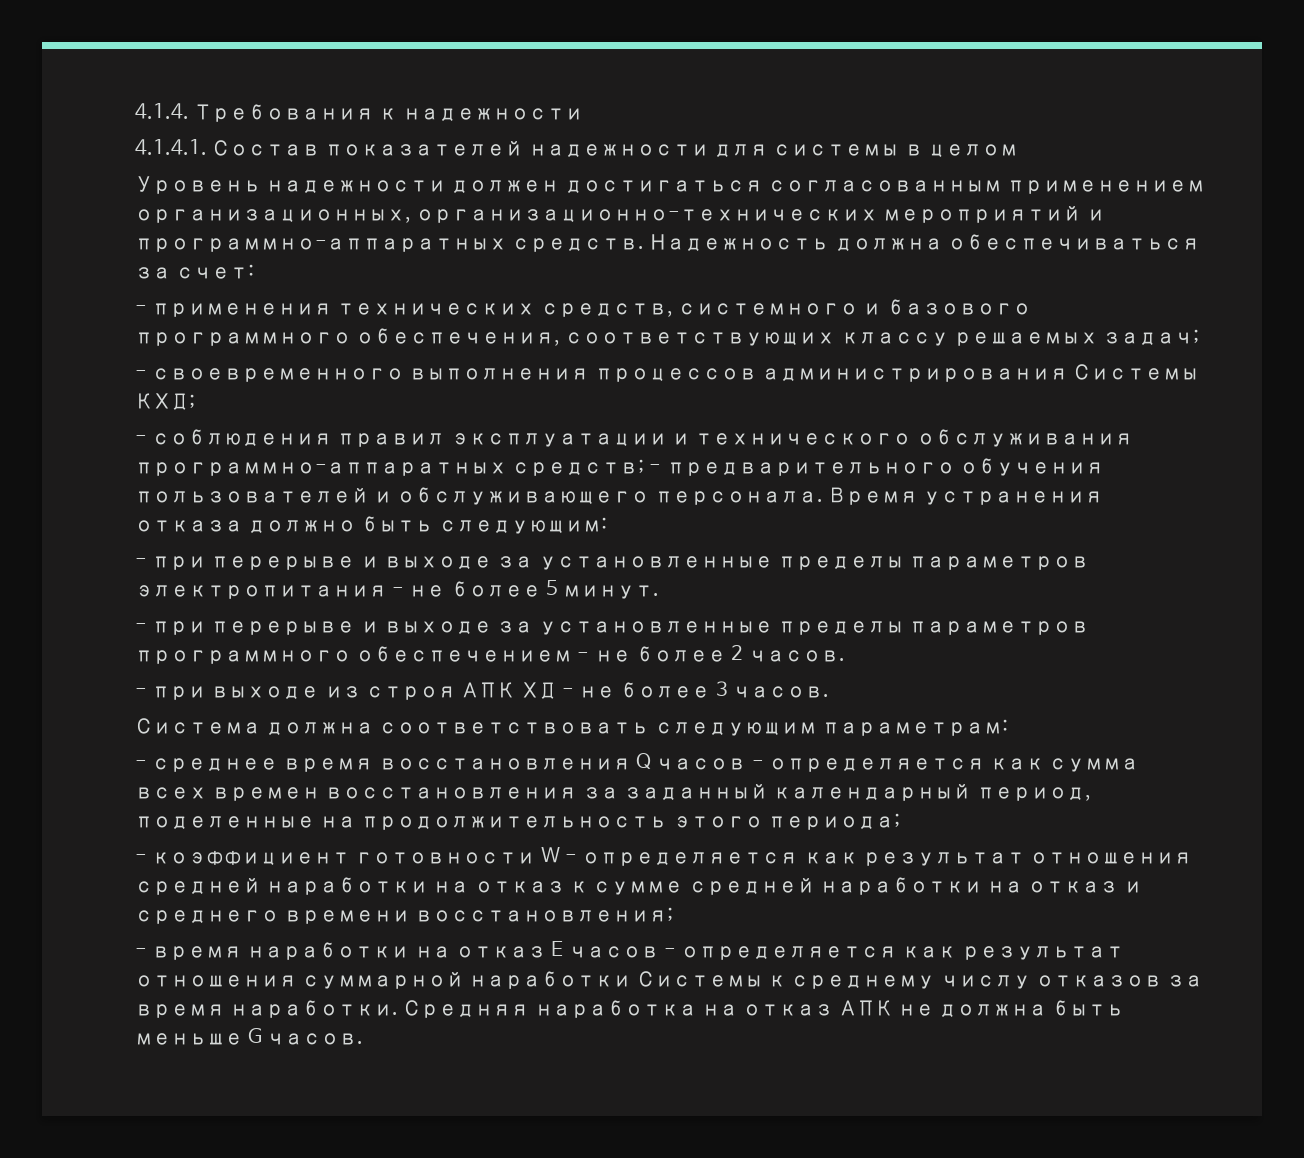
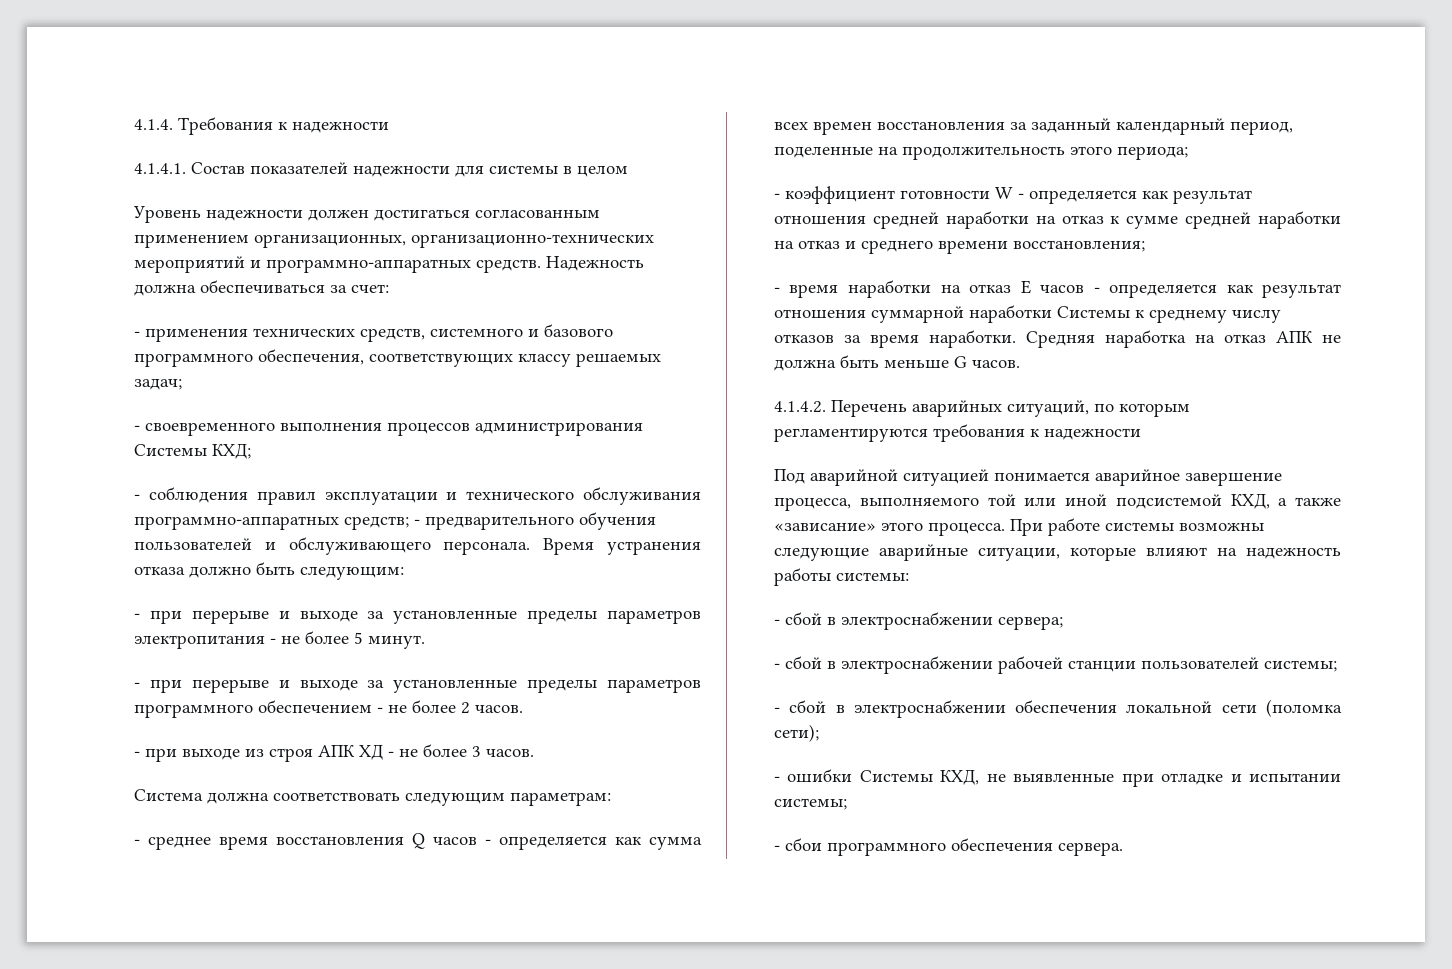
+ 4.1.4.2. Перечень аварийных ситуаций, по которым регламентируются требования к надежности
+ Под аварийной ситуацией понимается аварийное завершение процесса, выполняемого той или иной подсистемой КХД, а также «зависание» этого процесса. При работе системы возможны следующие аварийные ситуации, которые влияют на надежность работы системы:
+ - сбой в электроснабжении сервера;
+ - сбой в электроснабжении рабочей станции пользователей системы;
+ - сбой в электроснабжении обеспечения локальной сети (поломка сети);
+ - ошибки Системы КХД, не выявленные при отладке и испытании системы;
+ - сбои программного обеспечения сервера.

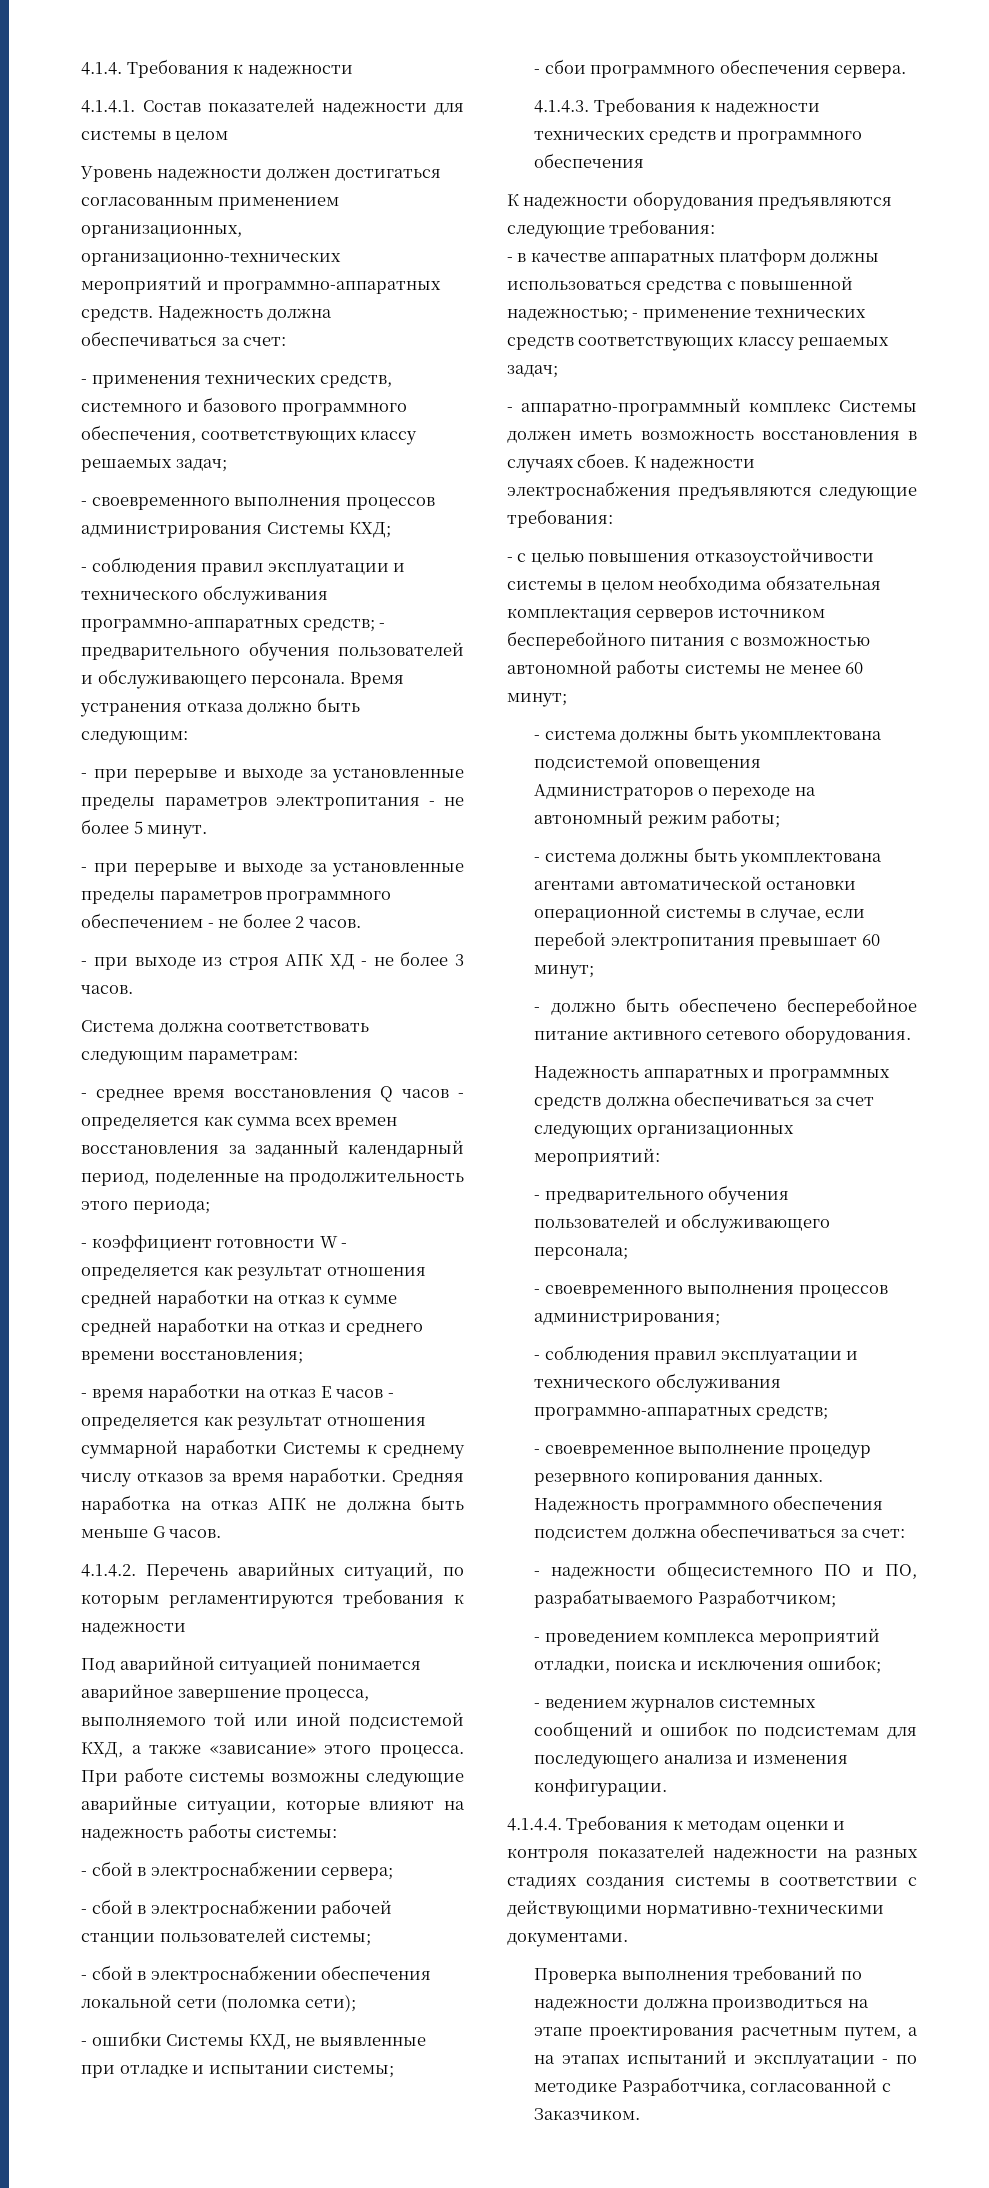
+ 4.1.4.3. Требования к надежности технических средств и программного обеспечения
+ К надежности оборудования предъявляются следующие требования:
+ - в качестве аппаратных платформ должны использоваться средства с повышенной надежностью; - применение технических средств соответствующих классу решаемых задач;
+ - аппаратно-программный комплекс Системы должен иметь возможность восстановления в случаях сбоев. К надежности электроснабжения предъявляются следующие требования:
+ - с целью повышения отказоустойчивости системы в целом необходима обязательная комплектация серверов источником бесперебойного питания с возможностью автономной работы системы не менее 60 минут;
+ - система должны быть укомплектована подсистемой оповещения Администраторов о переходе на автономный режим работы;
+ - система должны быть укомплектована агентами автоматической остановки операционной системы в случае, если перебой электропитания превышает 60 минут;
+ - должно быть обеспечено бесперебойное питание активного сетевого оборудования.
+ Надежность аппаратных и программных средств должна обеспечиваться за счет следующих организационных мероприятий:
+ - предварительного обучения пользователей и обслуживающего персонала;
+ - своевременного выполнения процессов администрирования;
+ - соблюдения правил эксплуатации и технического обслуживания программно-аппаратных средств;
+ - своевременное выполнение процедур резервного копирования данных. Надежность программного обеспечения подсистем должна обеспечиваться за счет:
+ - надежности общесистемного ПО и ПО, разрабатываемого Разработчиком;
+ - проведением комплекса мероприятий отладки, поиска и исключения ошибок;
+ - ведением журналов системных сообщений и ошибок по подсистемам для последующего анализа и изменения конфигурации.
+ 4.1.4.4. Требования к методам оценки и контроля показателей надежности на разных стадиях создания системы в соответствии с действующими нормативно-техническими документами.
+ Проверка выполнения требований по надежности должна производиться на этапе проектирования расчетным путем, а на этапах испытаний и эксплуатации - по методике Разработчика, согласованной с Заказчиком.

